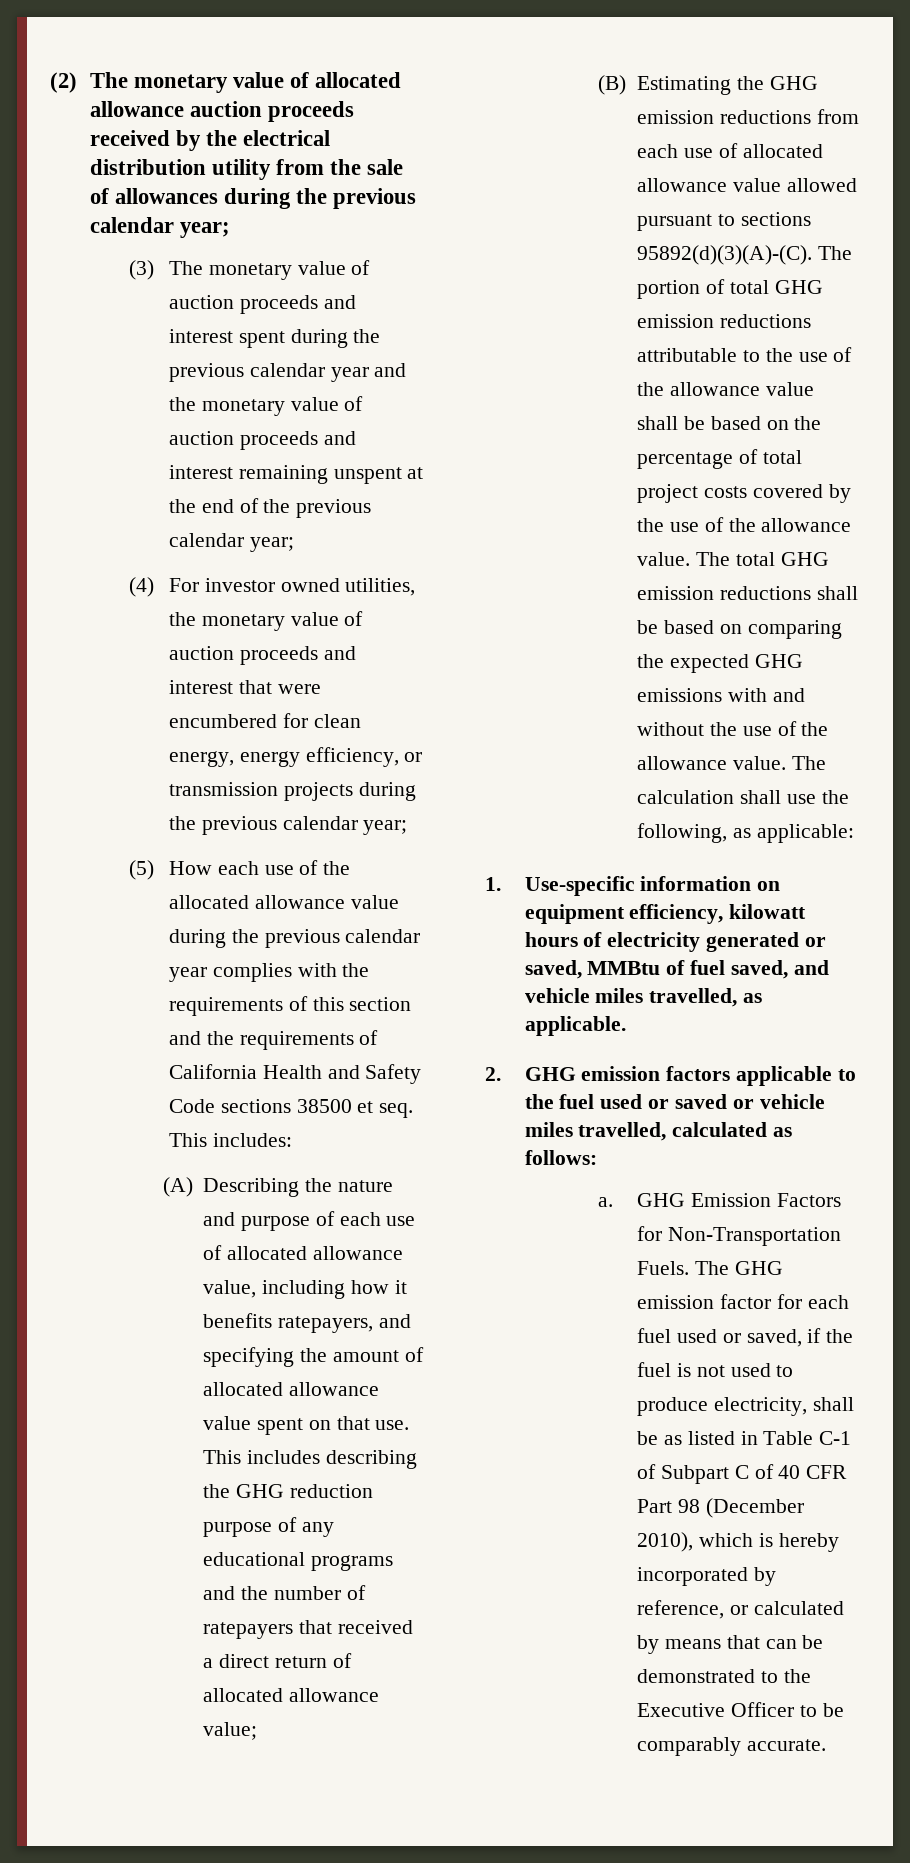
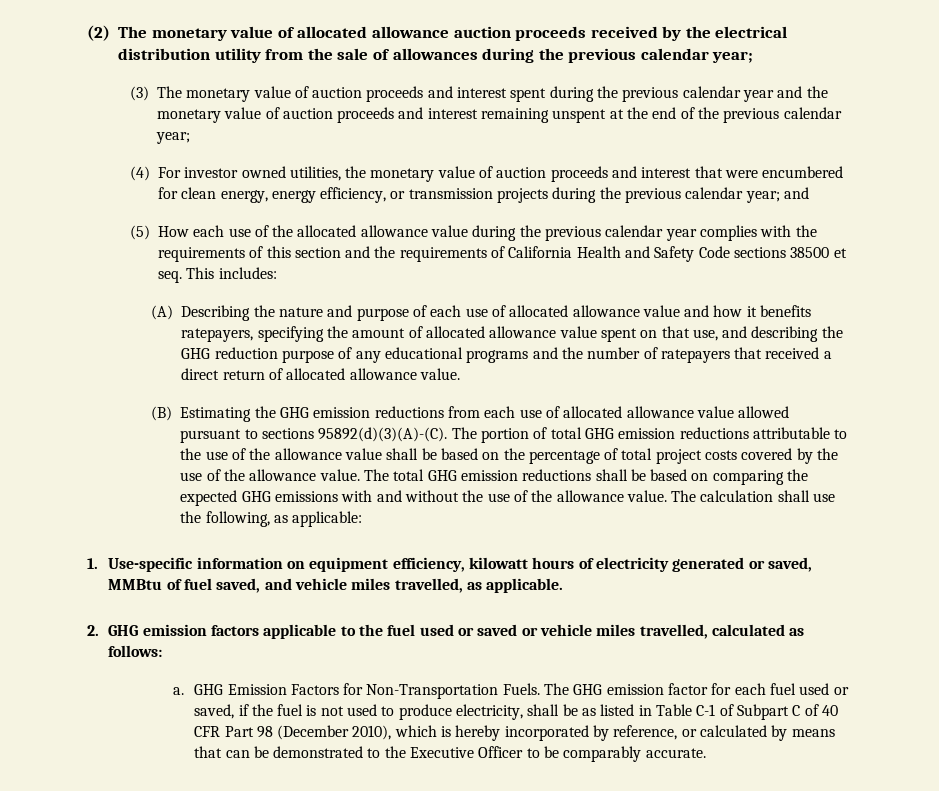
- (4) For investor owned utilities, the monetary value of auction proceeds and interest that were encumbered for clean energy, energy efficiency, or transmission projects during the previous calendar year;
+ (4) For investor owned utilities, the monetary value of auction proceeds and interest that were encumbered for clean energy, energy efficiency, or transmission projects during the previous calendar year; and
- (A) Describing the nature and purpose of each use of allocated allowance value, including how it benefits ratepayers, and specifying the amount of allocated allowance value spent on that use. This includes describing the GHG reduction purpose of any educational programs and the number of ratepayers that received a direct return of allocated allowance value;
+ (A) Describing the nature and purpose of each use of allocated allowance value and how it benefits ratepayers, specifying the amount of allocated allowance value spent on that use, and describing the GHG reduction purpose of any educational programs and the number of ratepayers that received a direct return of allocated allowance value.

